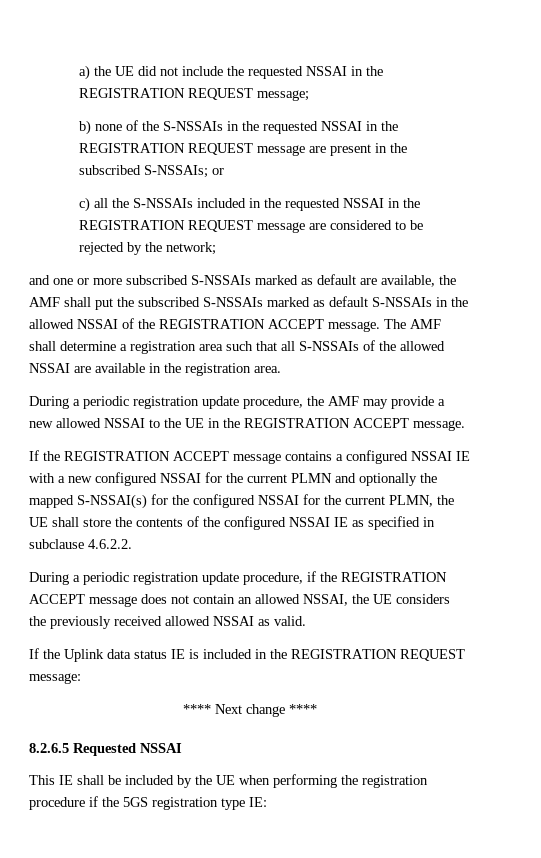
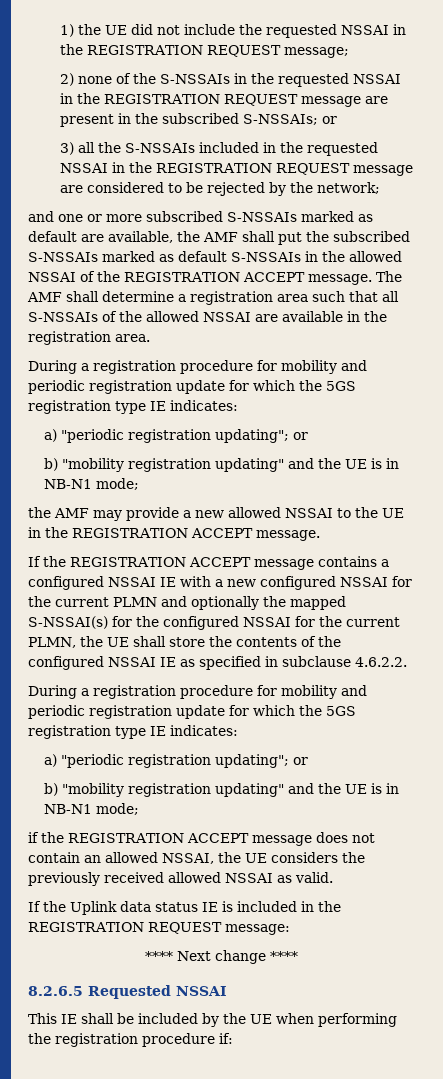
- a) the UE did not include the requested NSSAI in the REGISTRATION REQUEST message;
+ 1) the UE did not include the requested NSSAI in the REGISTRATION REQUEST message;
- b) none of the S-NSSAIs in the requested NSSAI in the REGISTRATION REQUEST message are present in the subscribed S-NSSAIs; or
+ 2) none of the S-NSSAIs in the requested NSSAI in the REGISTRATION REQUEST message are present in the subscribed S-NSSAIs; or
- c) all the S-NSSAIs included in the requested NSSAI in the REGISTRATION REQUEST message are considered to be rejected by the network;
+ 3) all the S-NSSAIs included in the requested NSSAI in the REGISTRATION REQUEST message are considered to be rejected by the network;
  The AMF shall determine a registration area such that all S-NSSAIs of the allowed NSSAI are available in the registration area.
- During a periodic registration update procedure, the AMF may provide a new allowed NSSAI to the UE in the REGISTRATION ACCEPT message.
+ During a registration procedure for mobility and periodic registration update for which the 5GS registration type IE indicates:
+ a) "periodic registration updating"; or
+ b) "mobility registration updating" and the UE is in NB-N1 mode;
+ the AMF may provide a new allowed NSSAI to the UE in the REGISTRATION ACCEPT message.
  If the REGISTRATION ACCEPT message contains a configured NSSAI IE with a new configured NSSAI for the current PLMN and optionally the mapped S-NSSAI(s) for the configured NSSAI for the current PLMN, the UE shall store the contents of the configured NSSAI IE as specified in subclause 4.6.2.2.
- During a periodic registration update procedure, if the REGISTRATION ACCEPT message does not contain an allowed NSSAI, the UE considers the previously received allowed NSSAI as valid.
+ During a registration procedure for mobility and periodic registration update for which the 5GS registration type IE indicates:
+ a) "periodic registration updating"; or
+ b) "mobility registration updating" and the UE is in NB-N1 mode;
+ if the REGISTRATION ACCEPT message does not contain an allowed NSSAI, the UE considers the previously received allowed NSSAI as valid.
- This IE shall be included by the UE when performing the registration procedure if the 5GS registration type IE:
+ This IE shall be included by the UE when performing the registration procedure if:

